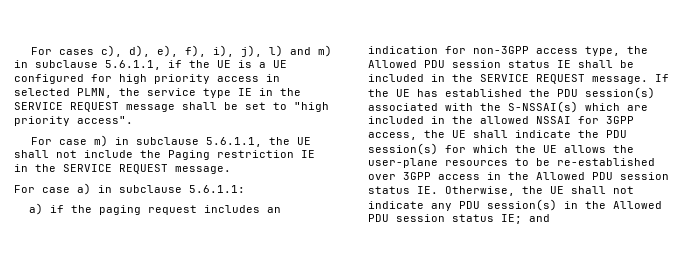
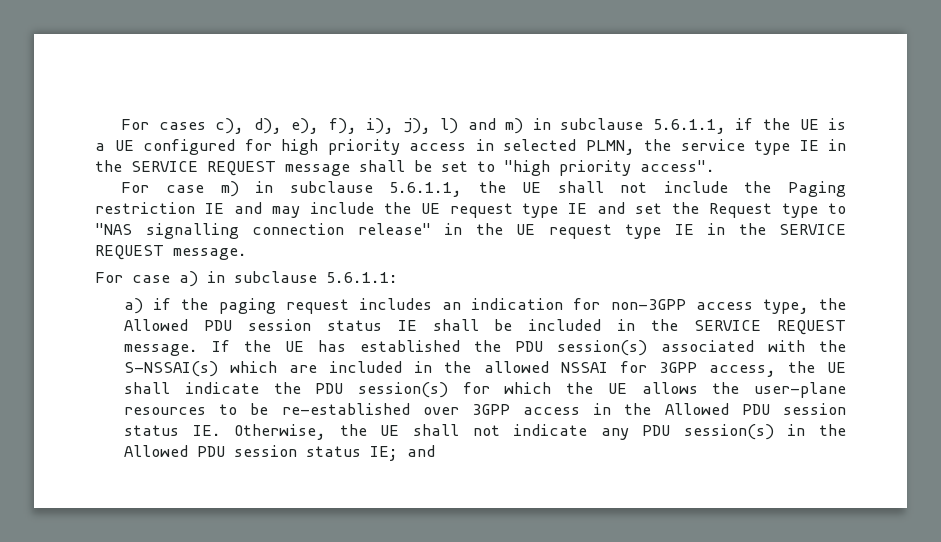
- For case m) in subclause 5.6.1.1, the UE shall not include the Paging restriction IE in the SERVICE REQUEST message.
+ For case m) in subclause 5.6.1.1, the UE shall not include the Paging restriction IE and may include the UE request type IE and set the Request type to "NAS signalling connection release" in the UE request type IE in the SERVICE REQUEST message.

